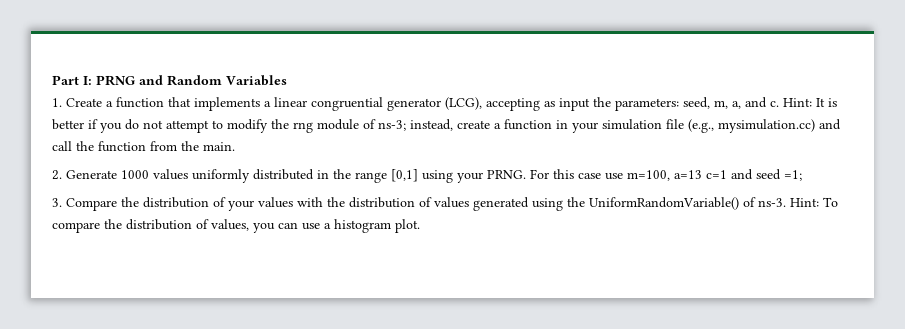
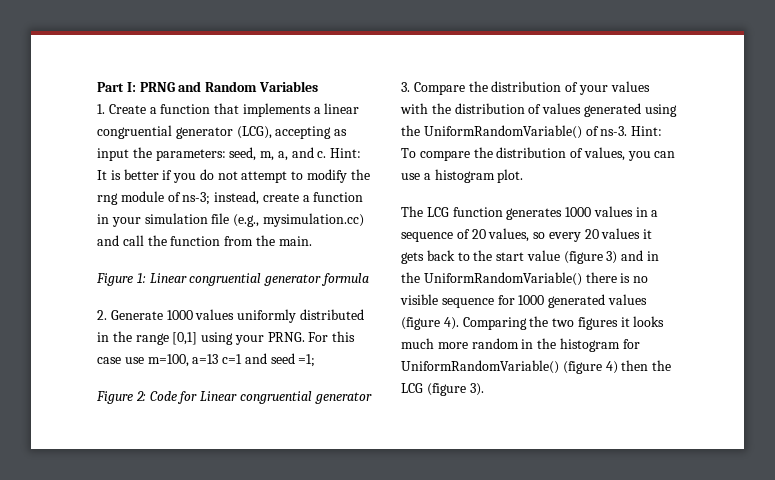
+ Figure 1: Linear congruential generator formula
+ Figure 2: Code for Linear congruential generator
+ The LCG function generates 1000 values in a sequence of 20 values, so every 20 values it gets back to the start value (figure 3) and in the UniformRandomVariable() there is no visible sequence for 1000 generated values (figure 4). Comparing the two figures it looks much more random in the histogram for UniformRandomVariable() (figure 4) then the LCG (figure 3).

